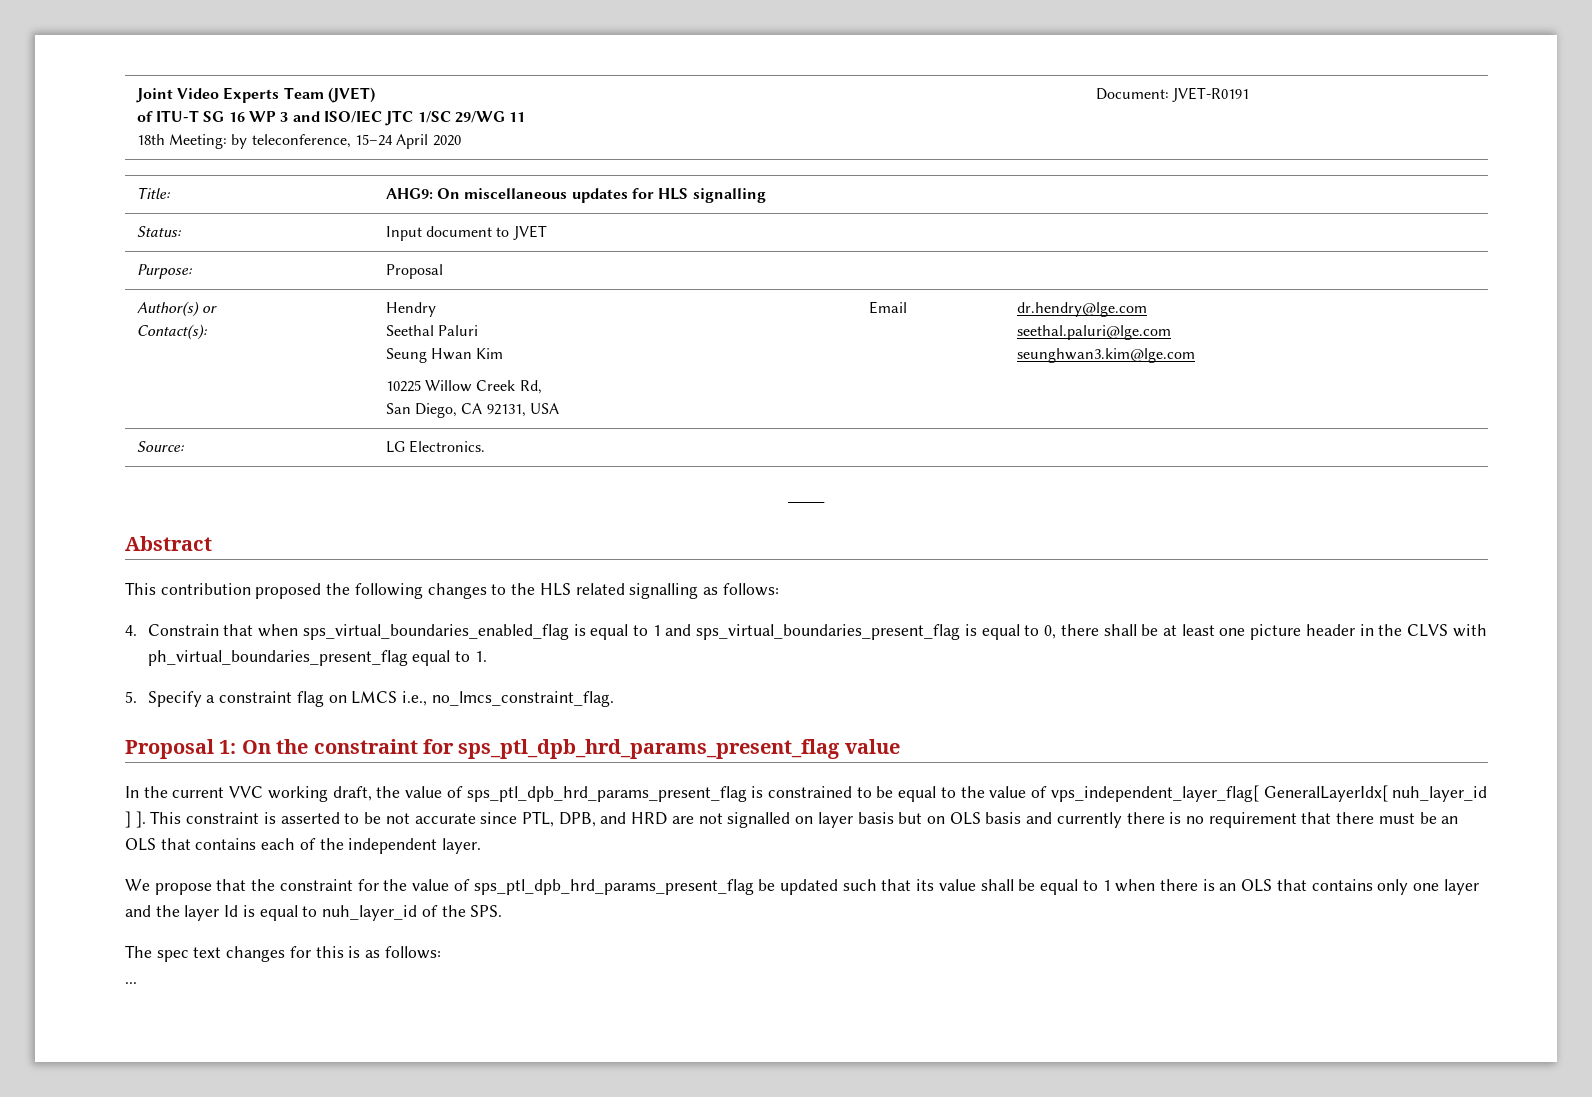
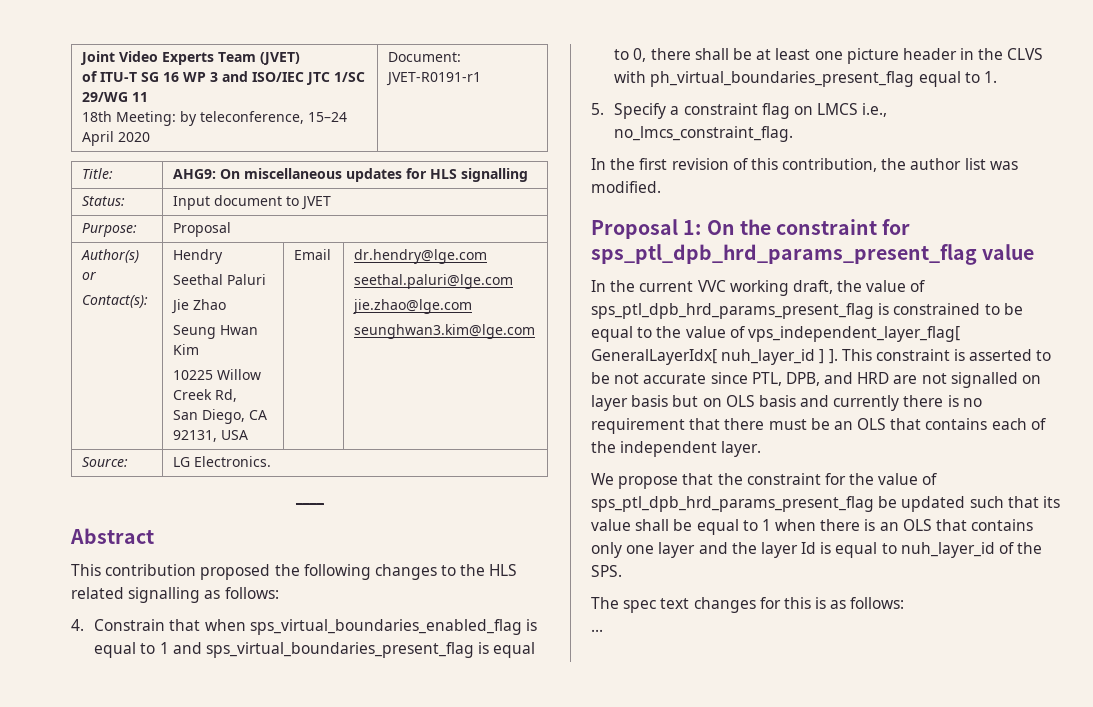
  Joint Video Experts Team (JVET)
  of ITU-T SG 16 WP 3 and ISO/IEC JTC 1/SC 29/WG 11
- 18th Meeting: by teleconference, 15–24 April 2020 | Document: JVET-R0191
+ 18th Meeting: by teleconference, 15–24 April 2020 | Document: JVET-R0191-r1
  Author(s) or
  Contact(s): | Hendry
  Seethal Paluri
+ Jie Zhao
  Seung Hwan Kim
  10225 Willow Creek Rd,
  San Diego, CA 92131, USA | Email | dr.hendry@lge.com
  seethal.paluri@lge.com
+ jie.zhao@lge.com
+ In the first revision of this contribution, the author list was modified.

